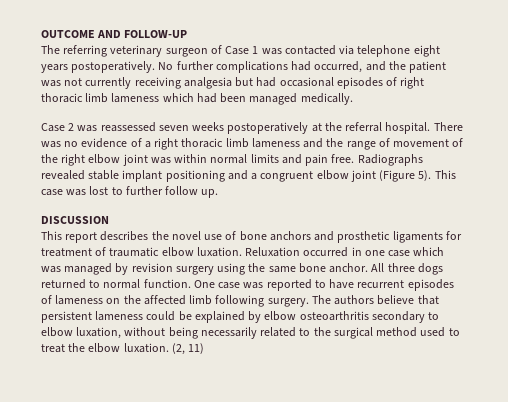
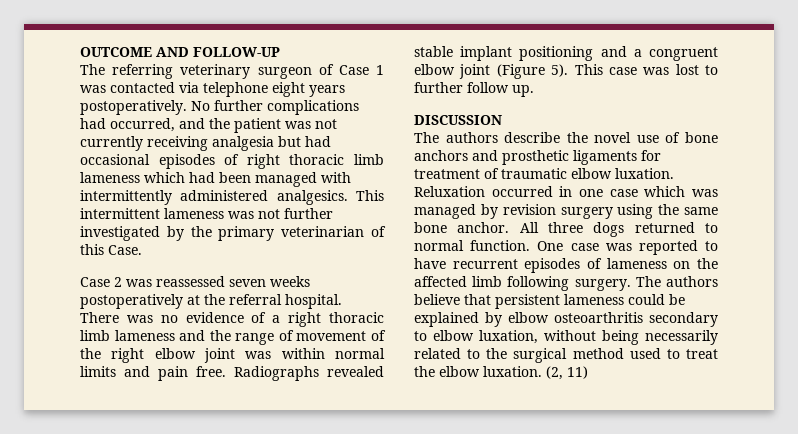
- No further complications had occurred, and the patient was not currently receiving analgesia but had occasional episodes of right thoracic limb lameness which had been managed medically.
+ No further complications had occurred, and the patient was not currently receiving analgesia but had occasional episodes of right thoracic limb lameness which had been managed with intermittently administered analgesics. This intermittent lameness was not further investigated by the primary veterinarian of this Case.
- This report describes the novel use of bone anchors and prosthetic ligaments for treatment of traumatic elbow luxation.
+ The authors describe the novel use of bone anchors and prosthetic ligaments for treatment of traumatic elbow luxation.

